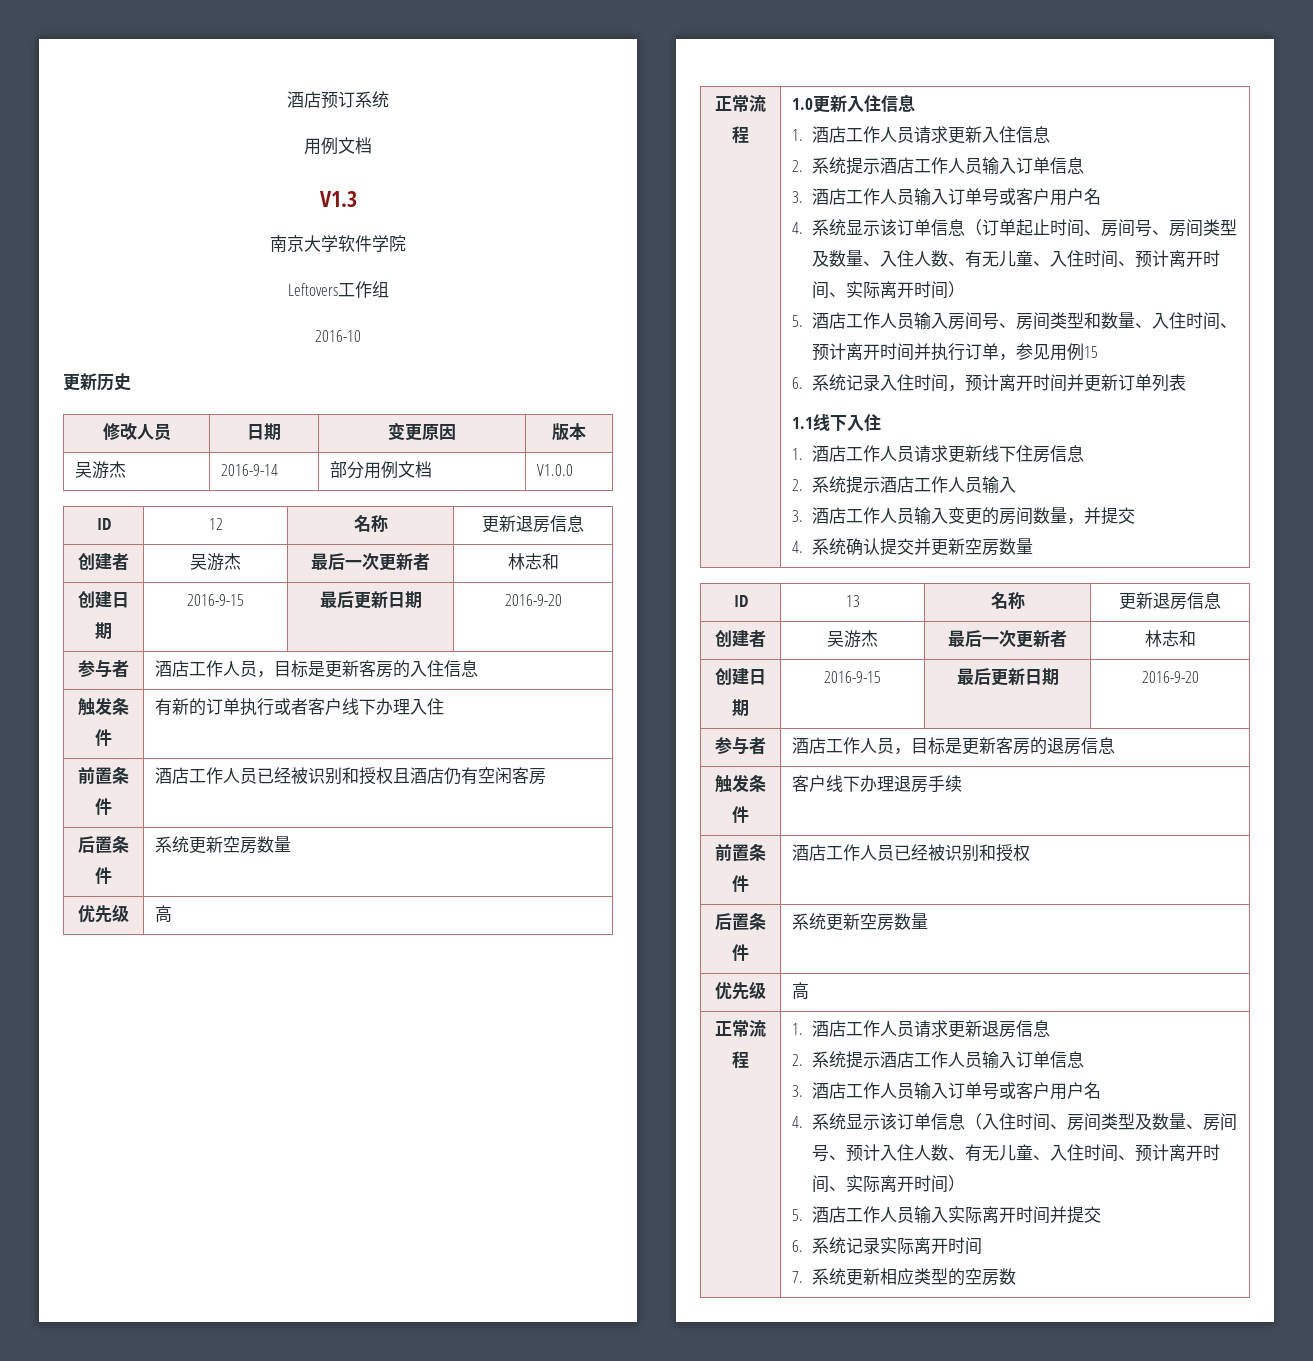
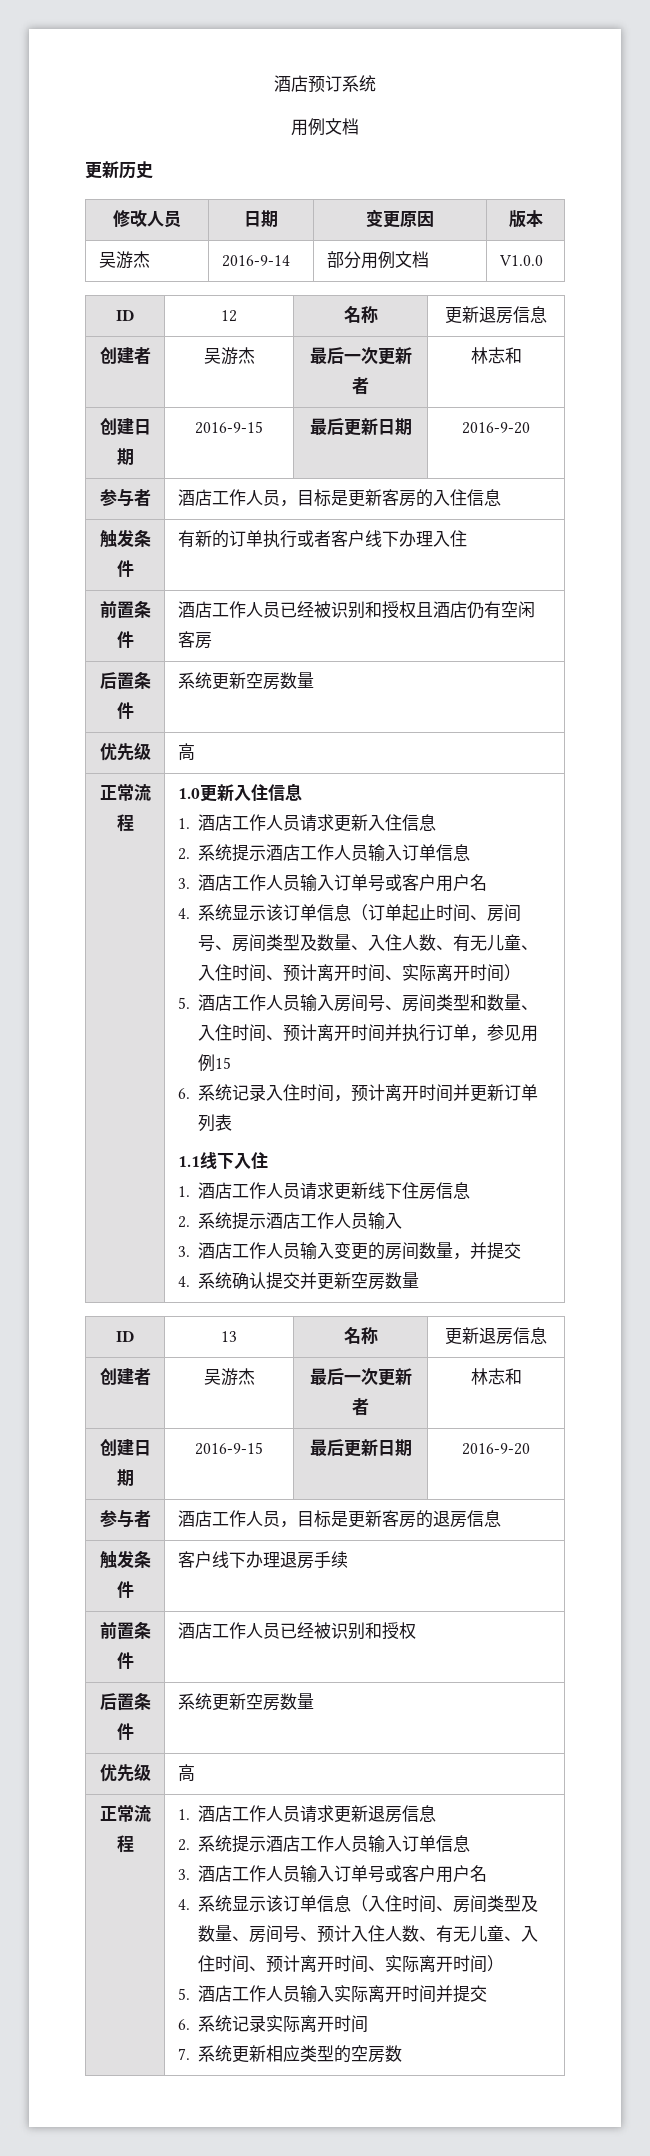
- V1.3
- 南京大学软件学院
- Leftovers工作组
- 2016-10

